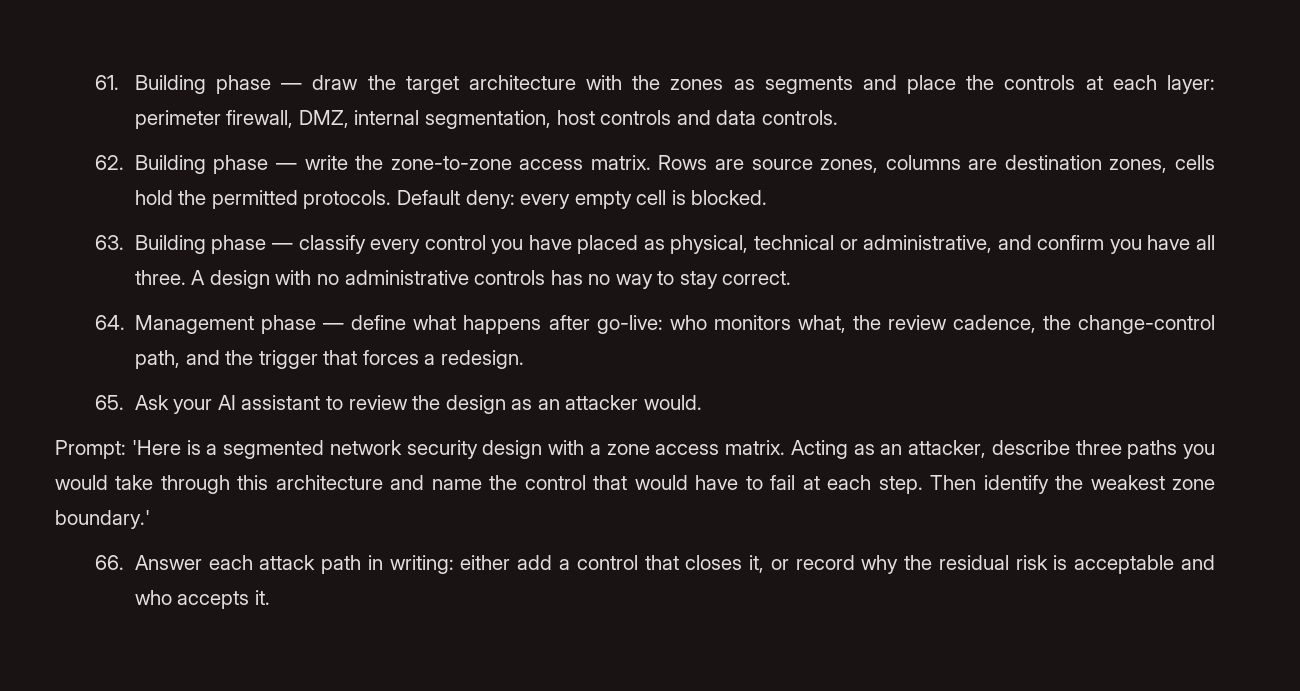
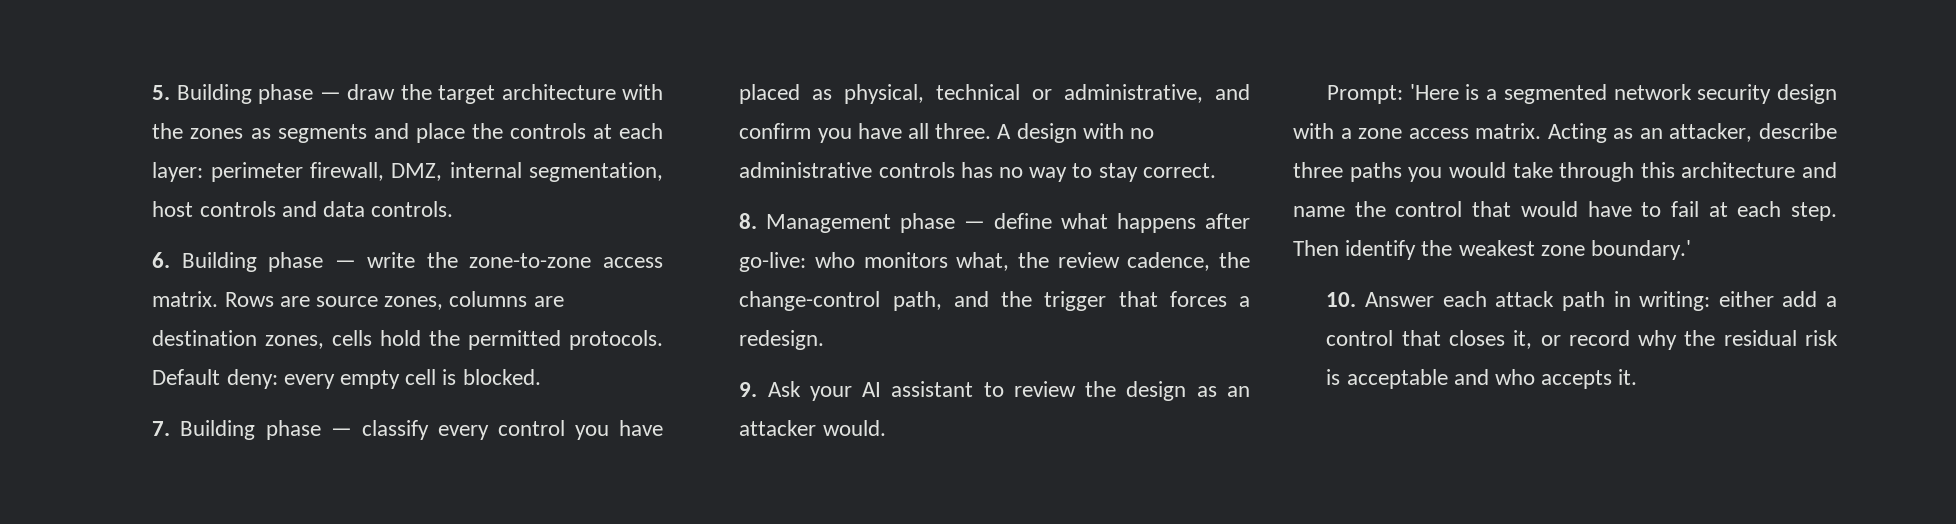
- 61. Building phase — draw the target architecture with the zones as segments and place the controls at each layer: perimeter firewall, DMZ, internal segmentation, host controls and data controls.
+ 5. Building phase — draw the target architecture with the zones as segments and place the controls at each layer: perimeter firewall, DMZ, internal segmentation, host controls and data controls.
- 62. Building phase — write the zone-to-zone access matrix.
+ 6. Building phase — write the zone-to-zone access matrix.
- 63. Building phase — classify every control you have placed as physical, technical or administrative, and confirm you have all three.
+ 7. Building phase — classify every control you have placed as physical, technical or administrative, and confirm you have all three.
- 64. Management phase — define what happens after go-live: who monitors what, the review cadence, the change-control path, and the trigger that forces a redesign.
+ 8. Management phase — define what happens after go-live: who monitors what, the review cadence, the change-control path, and the trigger that forces a redesign.
- 65. Ask your AI assistant to review the design as an attacker would.
+ 9. Ask your AI assistant to review the design as an attacker would.
- 66. Answer each attack path in writing: either add a control that closes it, or record why the residual risk is acceptable and who accepts it.
+ 10. Answer each attack path in writing: either add a control that closes it, or record why the residual risk is acceptable and who accepts it.

